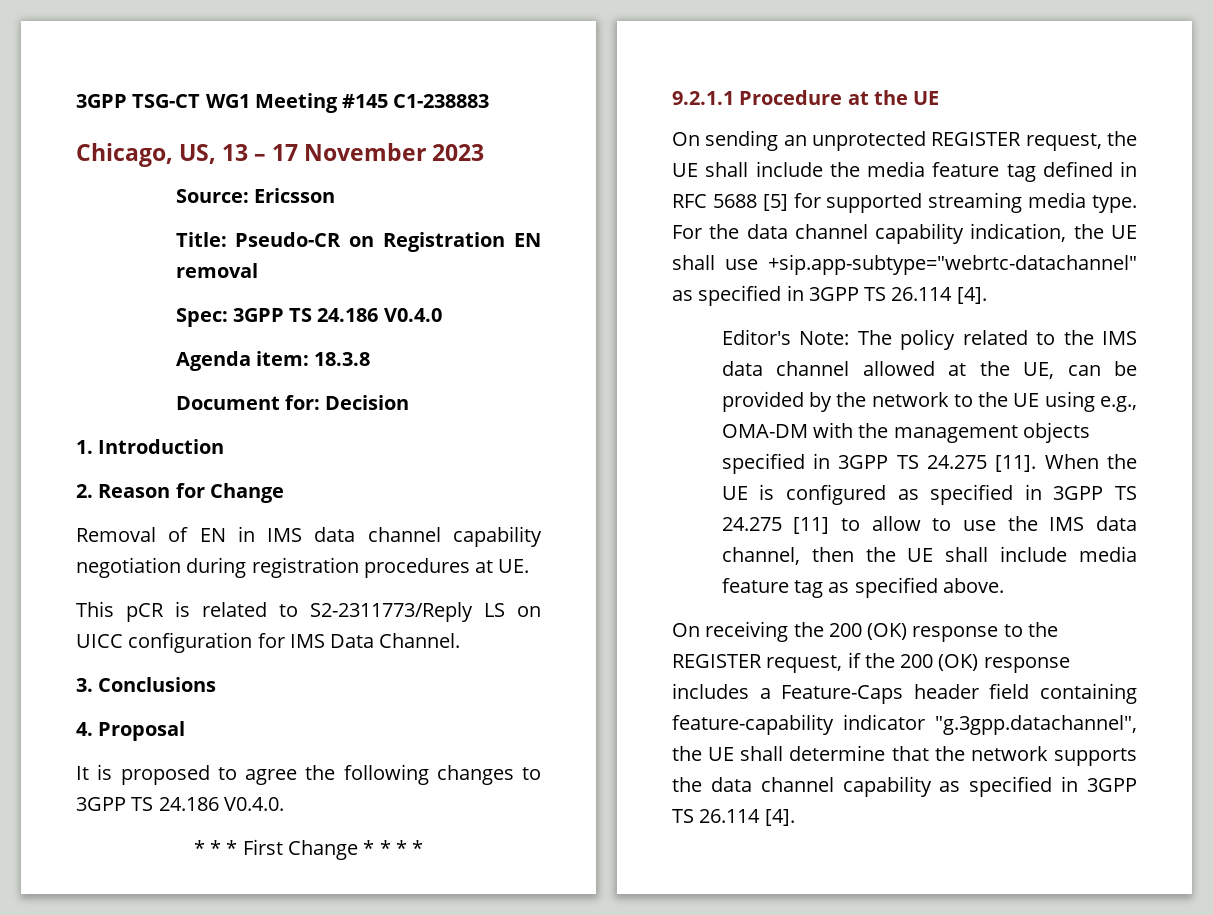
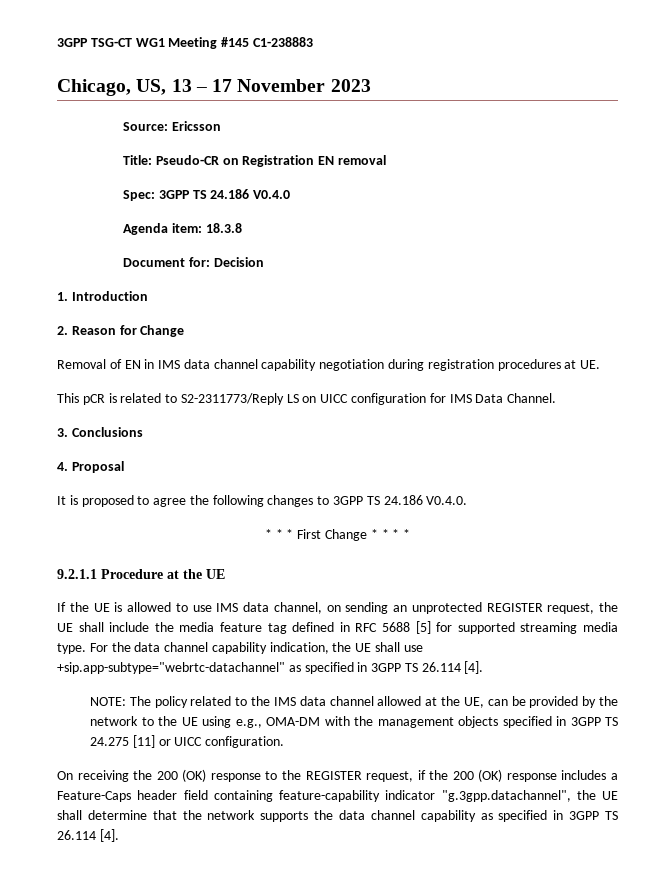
- On sending an unprotected REGISTER request, the UE shall include the media feature tag defined in RFC 5688 [5] for supported streaming media type.
+ If the UE is allowed to use IMS data channel, on sending an unprotected REGISTER request, the UE shall include the media feature tag defined in RFC 5688 [5] for supported streaming media type.
- Editor's Note: The policy related to the IMS data channel allowed at the UE, can be provided by the network to the UE using e.g., OMA-DM with the management objects specified in 3GPP TS 24.275 [11]. When the UE is configured as specified in 3GPP TS 24.275 [11] to allow to use the IMS data channel, then the UE shall include media feature tag as specified above.
+ NOTE: The policy related to the IMS data channel allowed at the UE, can be provided by the network to the UE using e.g., OMA-DM with the management objects specified in 3GPP TS 24.275 [11] or UICC configuration.

